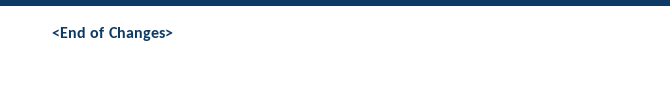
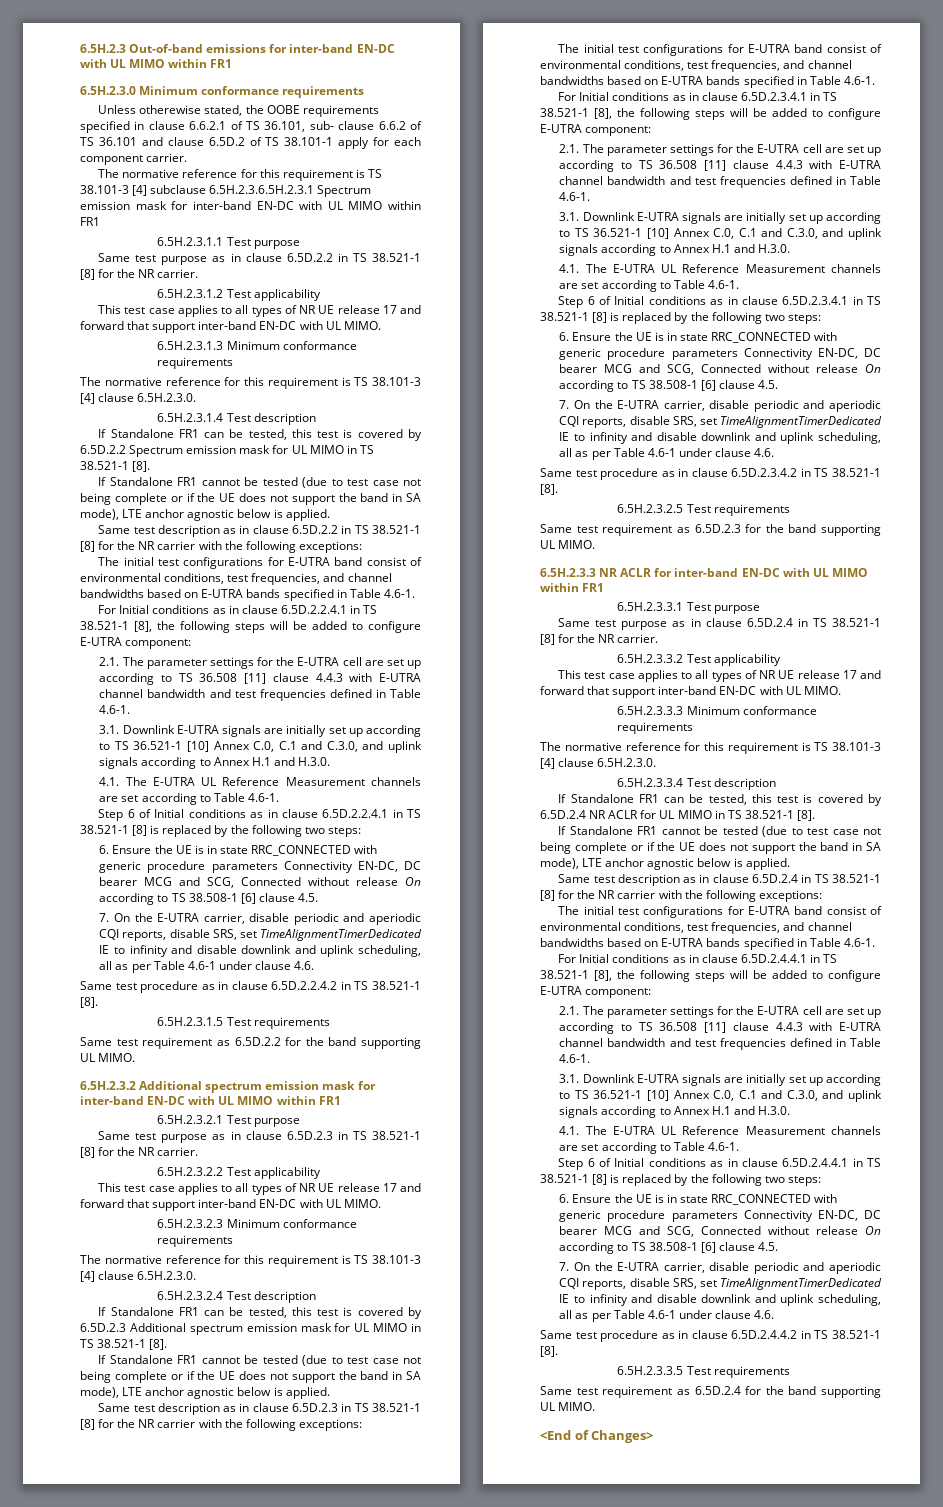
+ 6.5H.2.3 Out-of-band emissions for inter-band EN-DC with UL MIMO within FR1
+ 6.5H.2.3.0 Minimum conformance requirements
+ Unless otherewise stated, the OOBE requirements specified in clause 6.6.2.1 of TS 36.101, sub- clause 6.6.2 of TS 36.101 and clause 6.5D.2 of TS 38.101-1 apply for each component carrier.
+ The normative reference for this requirement is TS 38.101-3 [4] subclause 6.5H.2.3.6.5H.2.3.1 Spectrum emission mask for inter-band EN-DC with UL MIMO within FR1
+ 6.5H.2.3.1.1 Test purpose
+ Same test purpose as in clause 6.5D.2.2 in TS 38.521-1 [8] for the NR carrier.
+ 6.5H.2.3.1.2 Test applicability
+ This test case applies to all types of NR UE release 17 and forward that support inter-band EN-DC with UL MIMO.
+ 6.5H.2.3.1.3 Minimum conformance requirements
+ The normative reference for this requirement is TS 38.101-3 [4] clause 6.5H.2.3.0.
+ 6.5H.2.3.1.4 Test description
+ If Standalone FR1 can be tested, this test is covered by 6.5D.2.2 Spectrum emission mask for UL MIMO in TS 38.521-1 [8].
+ If Standalone FR1 cannot be tested (due to test case not being complete or if the UE does not support the band in SA mode), LTE anchor agnostic below is applied.
+ Same test description as in clause 6.5D.2.2 in TS 38.521-1 [8] for the NR carrier with the following exceptions:
+ The initial test configurations for E-UTRA band consist of environmental conditions, test frequencies, and channel bandwidths based on E-UTRA bands specified in Table 4.6-1.
+ For Initial conditions as in clause 6.5D.2.2.4.1 in TS 38.521-1 [8], the following steps will be added to configure E-UTRA component:
+ 2.1. The parameter settings for the E-UTRA cell are set up according to TS 36.508 [11] clause 4.4.3 with E-UTRA channel bandwidth and test frequencies defined in Table 4.6-1.
+ 3.1. Downlink E-UTRA signals are initially set up according to TS 36.521-1 [10] Annex C.0, C.1 and C.3.0, and uplink signals according to Annex H.1 and H.3.0.
+ 4.1. The E-UTRA UL Reference Measurement channels are set according to Table 4.6-1.
+ Step 6 of Initial conditions as in clause 6.5D.2.2.4.1 in TS 38.521-1 [8] is replaced by the following two steps:
+ 6. Ensure the UE is in state RRC_CONNECTED with generic procedure parameters Connectivity EN-DC, DC bearer MCG and SCG, Connected without release On according to TS 38.508-1 [6] clause 4.5.
+ 7. On the E-UTRA carrier, disable periodic and aperiodic CQI reports, disable SRS, set TimeAlignmentTimerDedicated IE to infinity and disable downlink and uplink scheduling, all as per Table 4.6-1 under clause 4.6.
+ Same test procedure as in clause 6.5D.2.2.4.2 in TS 38.521-1 [8].
+ 6.5H.2.3.1.5 Test requirements
+ Same test requirement as 6.5D.2.2 for the band supporting UL MIMO.
+ 6.5H.2.3.2 Additional spectrum emission mask for inter-band EN-DC with UL MIMO within FR1
+ 6.5H.2.3.2.1 Test purpose
+ Same test purpose as in clause 6.5D.2.3 in TS 38.521-1 [8] for the NR carrier.
+ 6.5H.2.3.2.2 Test applicability
+ This test case applies to all types of NR UE release 17 and forward that support inter-band EN-DC with UL MIMO.
+ 6.5H.2.3.2.3 Minimum conformance requirements
+ The normative reference for this requirement is TS 38.101-3 [4] clause 6.5H.2.3.0.
+ 6.5H.2.3.2.4 Test description
+ If Standalone FR1 can be tested, this test is covered by 6.5D.2.3 Additional spectrum emission mask for UL MIMO in TS 38.521-1 [8].
+ If Standalone FR1 cannot be tested (due to test case not being complete or if the UE does not support the band in SA mode), LTE anchor agnostic below is applied.
+ Same test description as in clause 6.5D.2.3 in TS 38.521-1 [8] for the NR carrier with the following exceptions:
+ The initial test configurations for E-UTRA band consist of environmental conditions, test frequencies, and channel bandwidths based on E-UTRA bands specified in Table 4.6-1.
+ For Initial conditions as in clause 6.5D.2.3.4.1 in TS 38.521-1 [8], the following steps will be added to configure E-UTRA component:
+ 2.1. The parameter settings for the E-UTRA cell are set up according to TS 36.508 [11] clause 4.4.3 with E-UTRA channel bandwidth and test frequencies defined in Table 4.6-1.
+ 3.1. Downlink E-UTRA signals are initially set up according to TS 36.521-1 [10] Annex C.0, C.1 and C.3.0, and uplink signals according to Annex H.1 and H.3.0.
+ 4.1. The E-UTRA UL Reference Measurement channels are set according to Table 4.6-1.
+ Step 6 of Initial conditions as in clause 6.5D.2.3.4.1 in TS 38.521-1 [8] is replaced by the following two steps:
+ 6. Ensure the UE is in state RRC_CONNECTED with generic procedure parameters Connectivity EN-DC, DC bearer MCG and SCG, Connected without release On according to TS 38.508-1 [6] clause 4.5.
+ 7. On the E-UTRA carrier, disable periodic and aperiodic CQI reports, disable SRS, set TimeAlignmentTimerDedicated IE to infinity and disable downlink and uplink scheduling, all as per Table 4.6-1 under clause 4.6.
+ Same test procedure as in clause 6.5D.2.3.4.2 in TS 38.521-1 [8].
+ 6.5H.2.3.2.5 Test requirements
+ Same test requirement as 6.5D.2.3 for the band supporting UL MIMO.
+ 6.5H.2.3.3 NR ACLR for inter-band EN-DC with UL MIMO within FR1
+ 6.5H.2.3.3.1 Test purpose
+ Same test purpose as in clause 6.5D.2.4 in TS 38.521-1 [8] for the NR carrier.
+ 6.5H.2.3.3.2 Test applicability
+ This test case applies to all types of NR UE release 17 and forward that support inter-band EN-DC with UL MIMO.
+ 6.5H.2.3.3.3 Minimum conformance requirements
+ The normative reference for this requirement is TS 38.101-3 [4] clause 6.5H.2.3.0.
+ 6.5H.2.3.3.4 Test description
+ If Standalone FR1 can be tested, this test is covered by 6.5D.2.4 NR ACLR for UL MIMO in TS 38.521-1 [8].
+ If Standalone FR1 cannot be tested (due to test case not being complete or if the UE does not support the band in SA mode), LTE anchor agnostic below is applied.
+ Same test description as in clause 6.5D.2.4 in TS 38.521-1 [8] for the NR carrier with the following exceptions:
+ The initial test configurations for E-UTRA band consist of environmental conditions, test frequencies, and channel bandwidths based on E-UTRA bands specified in Table 4.6-1.
+ For Initial conditions as in clause 6.5D.2.4.4.1 in TS 38.521-1 [8], the following steps will be added to configure E-UTRA component:
+ 2.1. The parameter settings for the E-UTRA cell are set up according to TS 36.508 [11] clause 4.4.3 with E-UTRA channel bandwidth and test frequencies defined in Table 4.6-1.
+ 3.1. Downlink E-UTRA signals are initially set up according to TS 36.521-1 [10] Annex C.0, C.1 and C.3.0, and uplink signals according to Annex H.1 and H.3.0.
+ 4.1. The E-UTRA UL Reference Measurement channels are set according to Table 4.6-1.
+ Step 6 of Initial conditions as in clause 6.5D.2.4.4.1 in TS 38.521-1 [8] is replaced by the following two steps:
+ 6. Ensure the UE is in state RRC_CONNECTED with generic procedure parameters Connectivity EN-DC, DC bearer MCG and SCG, Connected without release On according to TS 38.508-1 [6] clause 4.5.
+ 7. On the E-UTRA carrier, disable periodic and aperiodic CQI reports, disable SRS, set TimeAlignmentTimerDedicated IE to infinity and disable downlink and uplink scheduling, all as per Table 4.6-1 under clause 4.6.
+ Same test procedure as in clause 6.5D.2.4.4.2 in TS 38.521-1 [8].
+ 6.5H.2.3.3.5 Test requirements
+ Same test requirement as 6.5D.2.4 for the band supporting UL MIMO.

